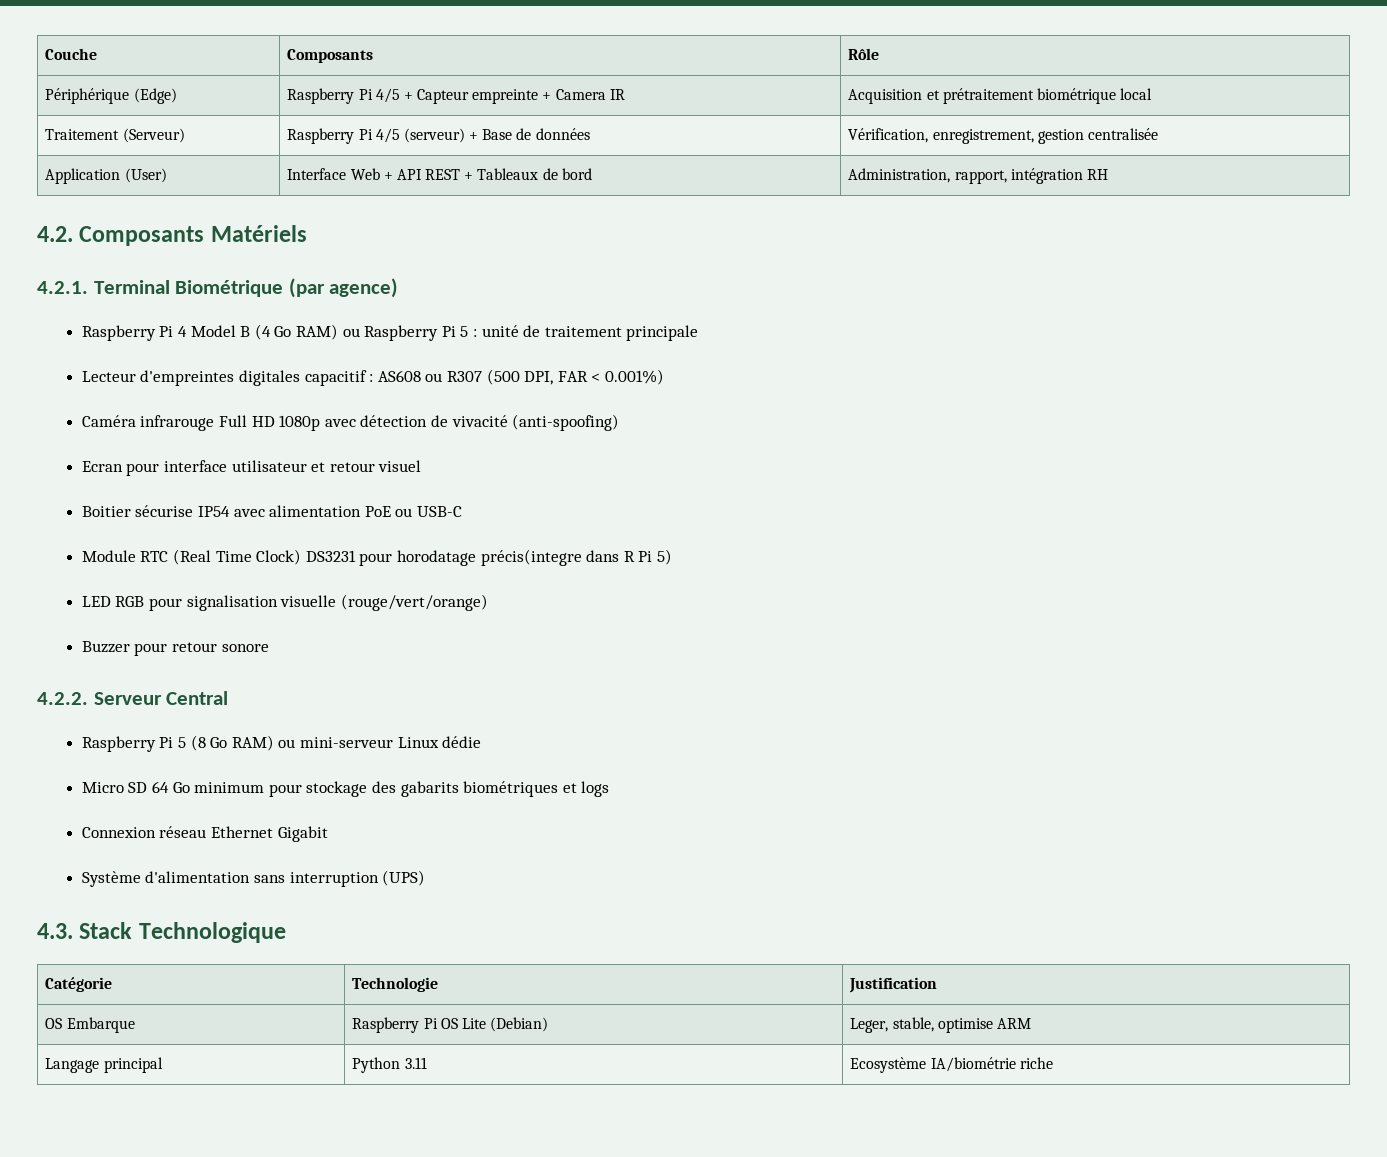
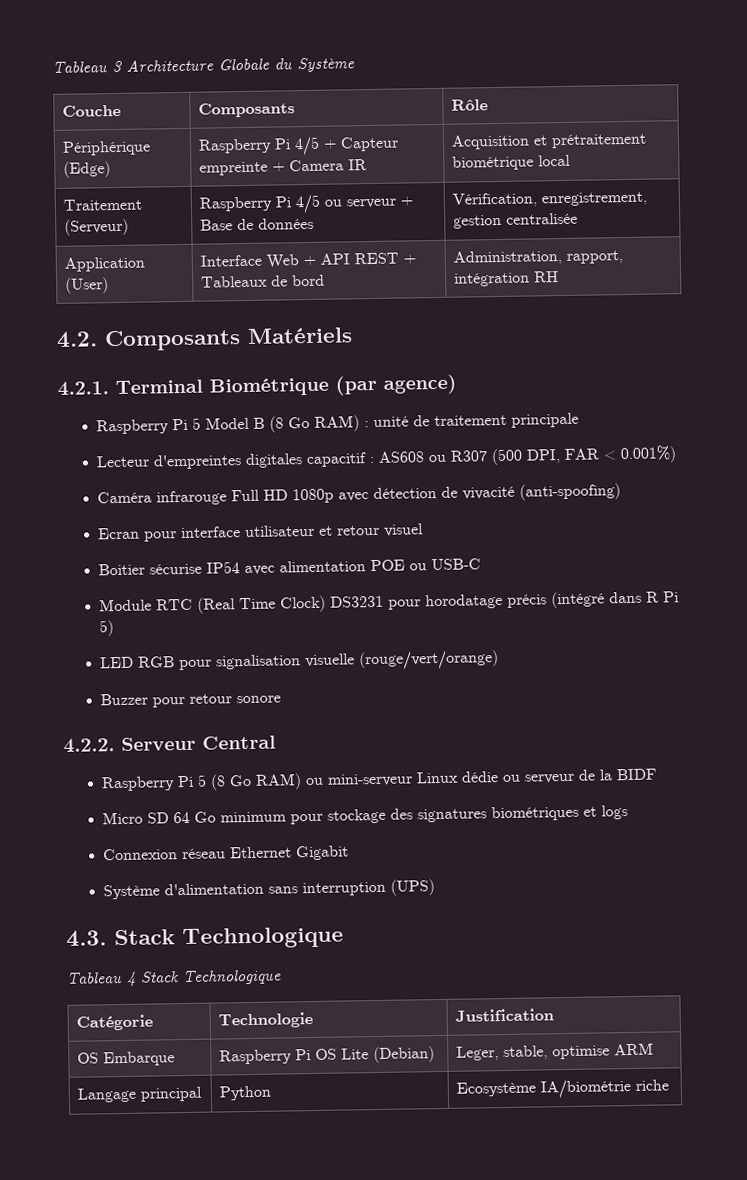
+ Tableau 3 Architecture Globale du Système
- Traitement (Serveur) | Raspberry Pi 4/5 (serveur) + Base de données | Vérification, enregistrement, gestion centralisée
+ Traitement (Serveur) | Raspberry Pi 4/5 ou serveur + Base de données | Vérification, enregistrement, gestion centralisée
- Raspberry Pi 4 Model B (4 Go RAM) ou Raspberry Pi 5 : unité de traitement principale
+ Raspberry Pi 5 Model B (8 Go RAM) : unité de traitement principale
- Boitier sécurise IP54 avec alimentation PoE ou USB-C
+ Boitier sécurise IP54 avec alimentation POE ou USB-C
- Module RTC (Real Time Clock) DS3231 pour horodatage précis(integre dans R Pi 5)
+ Module RTC (Real Time Clock) DS3231 pour horodatage précis (intégré dans R Pi 5)
- Raspberry Pi 5 (8 Go RAM) ou mini-serveur Linux dédie
+ Raspberry Pi 5 (8 Go RAM) ou mini-serveur Linux dédie ou serveur de la BIDF
- Micro SD 64 Go minimum pour stockage des gabarits biométriques et logs
+ Micro SD 64 Go minimum pour stockage des signatures biométriques et logs
+ Tableau 4 Stack Technologique
- Langage principal | Python 3.11 | Ecosystème IA/biométrie riche
+ Langage principal | Python | Ecosystème IA/biométrie riche

